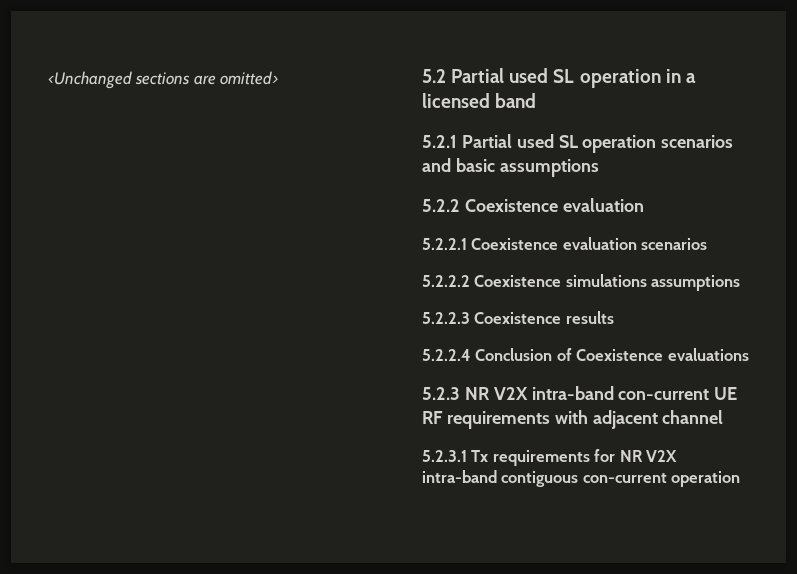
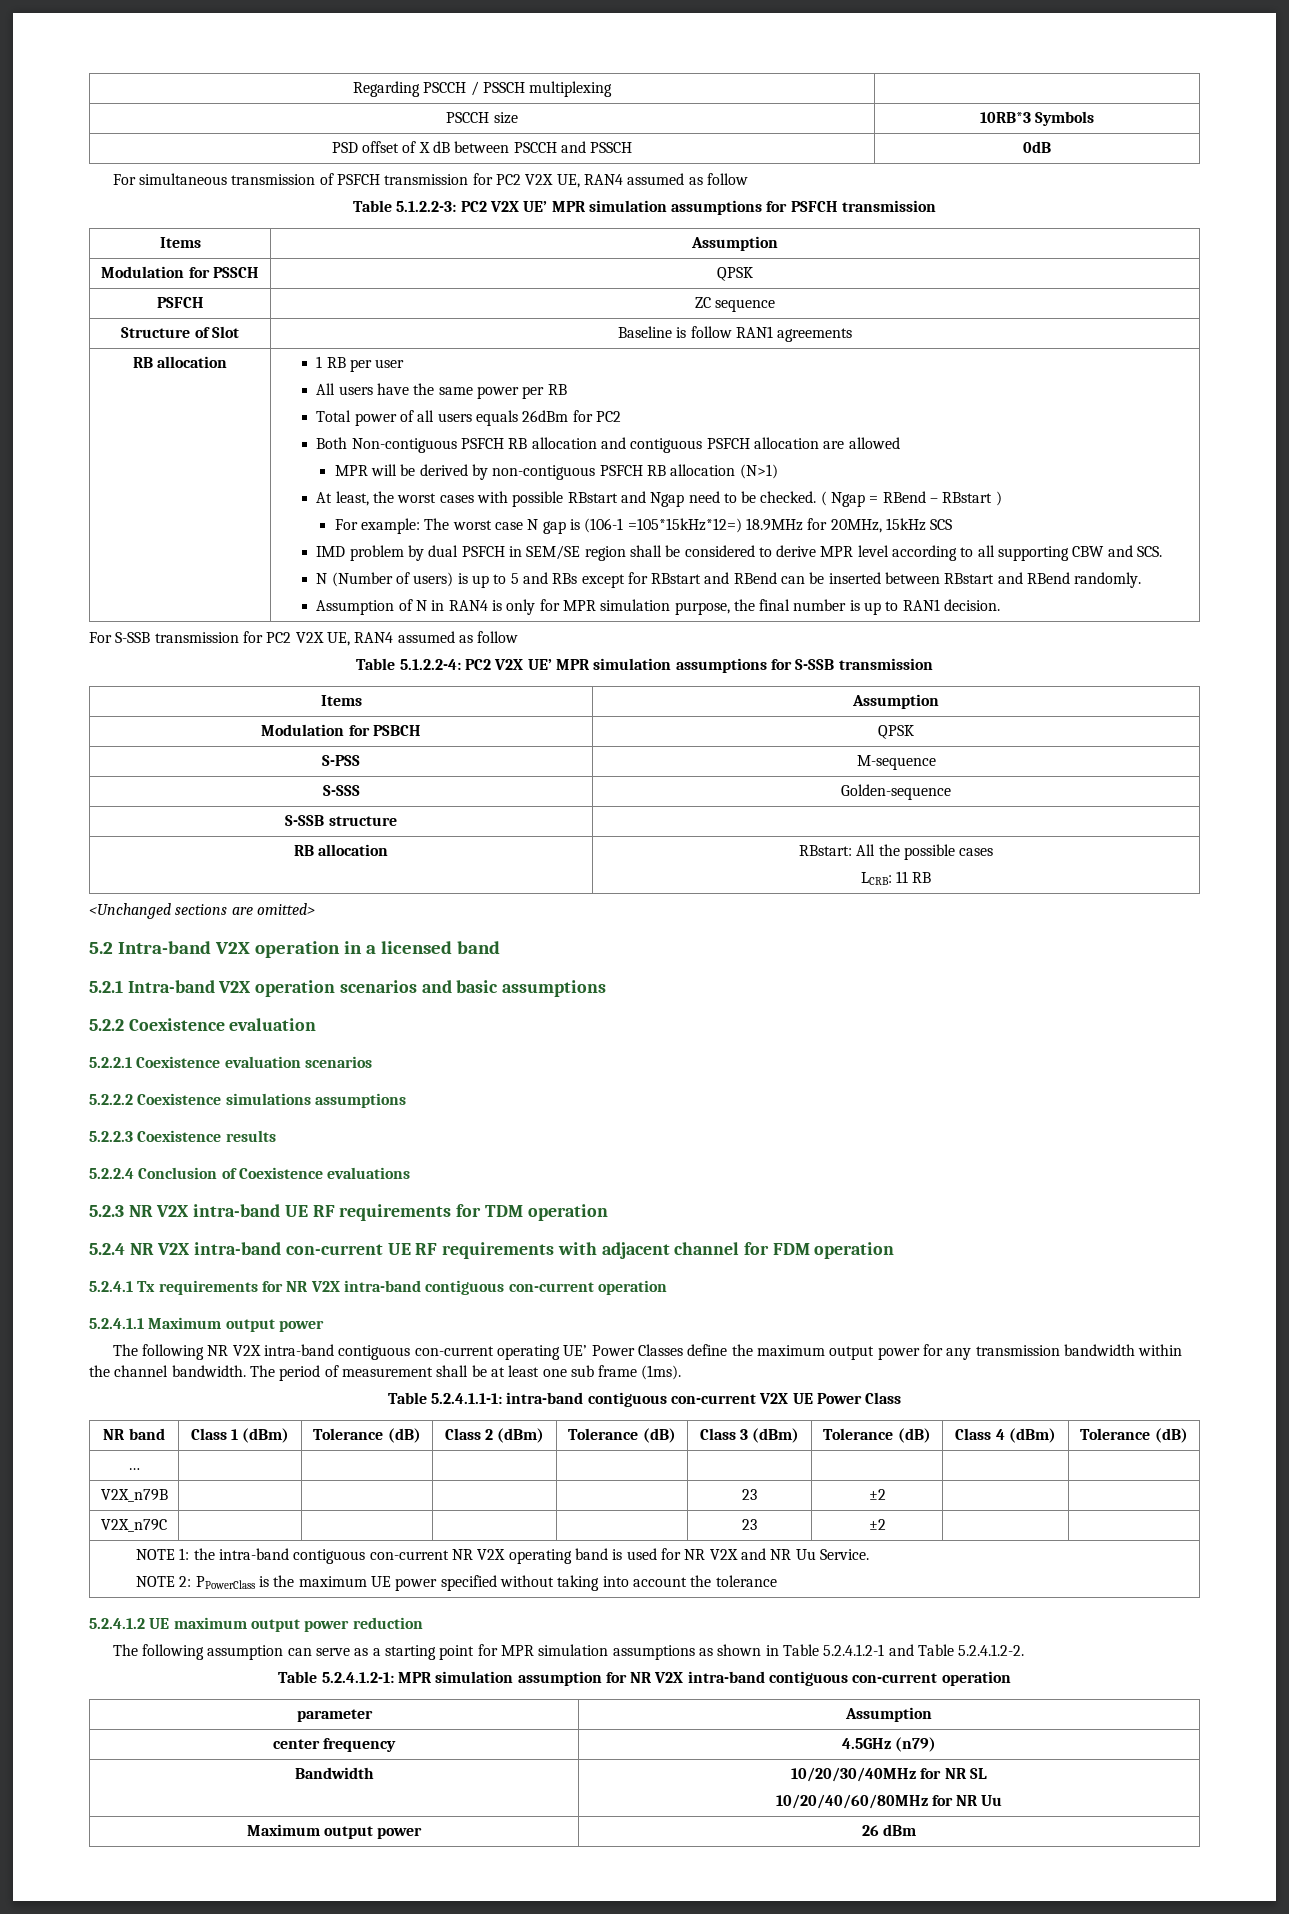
+ Regarding PSCCH / PSSCH multiplexing |
+ PSCCH size | 10RB*3 Symbols
+ PSD offset of X dB between PSCCH and PSSCH | 0dB
+ For simultaneous transmission of PSFCH transmission for PC2 V2X UE, RAN4 assumed as follow
+ Table 5.1.2.2-3: PC2 V2X UE’ MPR simulation assumptions for PSFCH transmission
+ Items | Assumption
+ Modulation for PSSCH | QPSK
+ PSFCH | ZC sequence
+ Structure of Slot | Baseline is follow RAN1 agreements
+ RB allocation | 1 RB per user
+ All users have the same power per RB
+ Total power of all users equals 26dBm for PC2
+ Both Non-contiguous PSFCH RB allocation and contiguous PSFCH allocation are allowed
+ MPR will be derived by non-contiguous PSFCH RB allocation (N>1)
+ At least, the worst cases with possible RBstart and Ngap need to be checked. ( Ngap = RBend – RBstart )
+ For example: The worst case N gap is (106-1 =105*15kHz*12=) 18.9MHz for 20MHz, 15kHz SCS
+ IMD problem by dual PSFCH in SEM/SE region shall be considered to derive MPR level according to all supporting CBW and SCS.
+ N (Number of users) is up to 5 and RBs except for RBstart and RBend can be inserted between RBstart and RBend randomly.
+ Assumption of N in RAN4 is only for MPR simulation purpose, the final number is up to RAN1 decision.
+ For S-SSB transmission for PC2 V2X UE, RAN4 assumed as follow
+ Table 5.1.2.2-4: PC2 V2X UE’ MPR simulation assumptions for S-SSB transmission
+ Items | Assumption
+ Modulation for PSBCH | QPSK
+ S-PSS | M-sequence
+ S-SSS | Golden-sequence
+ S-SSB structure |
+ RB allocation | RBstart: All the possible cases
+ LCRB: 11 RB
- 5.2 Partial used SL operation in a licensed band
+ 5.2 Intra-band V2X operation in a licensed band
- 5.2.1 Partial used SL operation scenarios and basic assumptions
+ 5.2.1 Intra-band V2X operation scenarios and basic assumptions
- 5.2.3 NR V2X intra-band con-current UE RF requirements with adjacent channel
- 5.2.3.1 Tx requirements for NR V2X intra-band contiguous con-current operation
+ 5.2.3 NR V2X intra-band UE RF requirements for TDM operation
+ 5.2.4 NR V2X intra-band con-current UE RF requirements with adjacent channel for FDM operation
+ 5.2.4.1 Tx requirements for NR V2X intra-band contiguous con-current operation
+ 5.2.4.1.1 Maximum output power
+ The following NR V2X intra-band contiguous con-current operating UE’ Power Classes define the maximum output power for any transmission bandwidth within the channel bandwidth. The period of measurement shall be at least one sub frame (1ms).
+ Table 5.2.4.1.1-1: intra-band contiguous con-current V2X UE Power Class
+ NR band | Class 1 (dBm) | Tolerance (dB) | Class 2 (dBm) | Tolerance (dB) | Class 3 (dBm) | Tolerance (dB) | Class 4 (dBm) | Tolerance (dB)
+ … | | | | | | | |
+ V2X_n79B | | | | | 23 | ±2 | |
+ V2X_n79C | | | | | 23 | ±2 | |
+ NOTE 1: the intra-band contiguous con-current NR V2X operating band is used for NR V2X and NR Uu Service.
+ NOTE 2: PPowerClass is the maximum UE power specified without taking into account the tolerance
+ 5.2.4.1.2 UE maximum output power reduction
+ The following assumption can serve as a starting point for MPR simulation assumptions as shown in Table 5.2.4.1.2-1 and Table 5.2.4.1.2-2.
+ Table 5.2.4.1.2-1: MPR simulation assumption for NR V2X intra-band contiguous con-current operation
+ parameter | Assumption
+ center frequency | 4.5GHz (n79)
+ Bandwidth | 10/20/30/40MHz for NR SL
+ 10/20/40/60/80MHz for NR Uu
+ Maximum output power | 26 dBm

